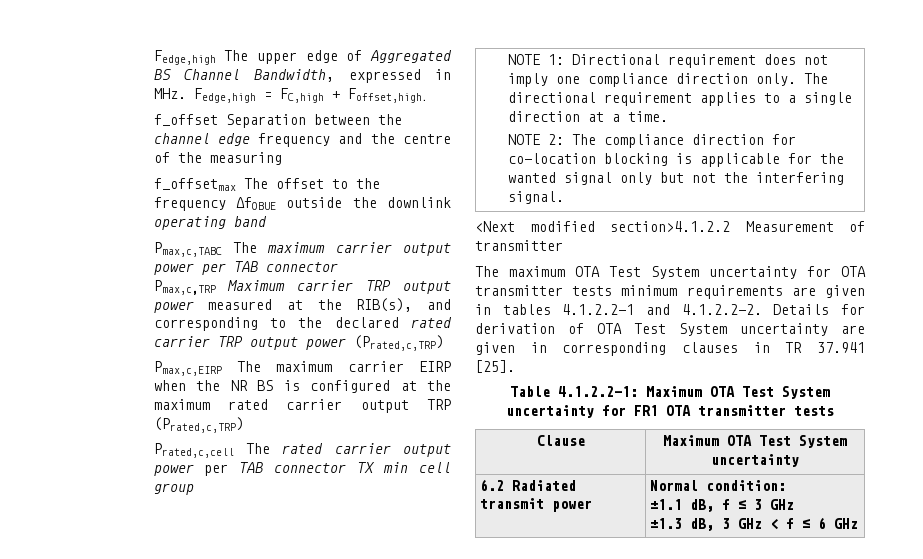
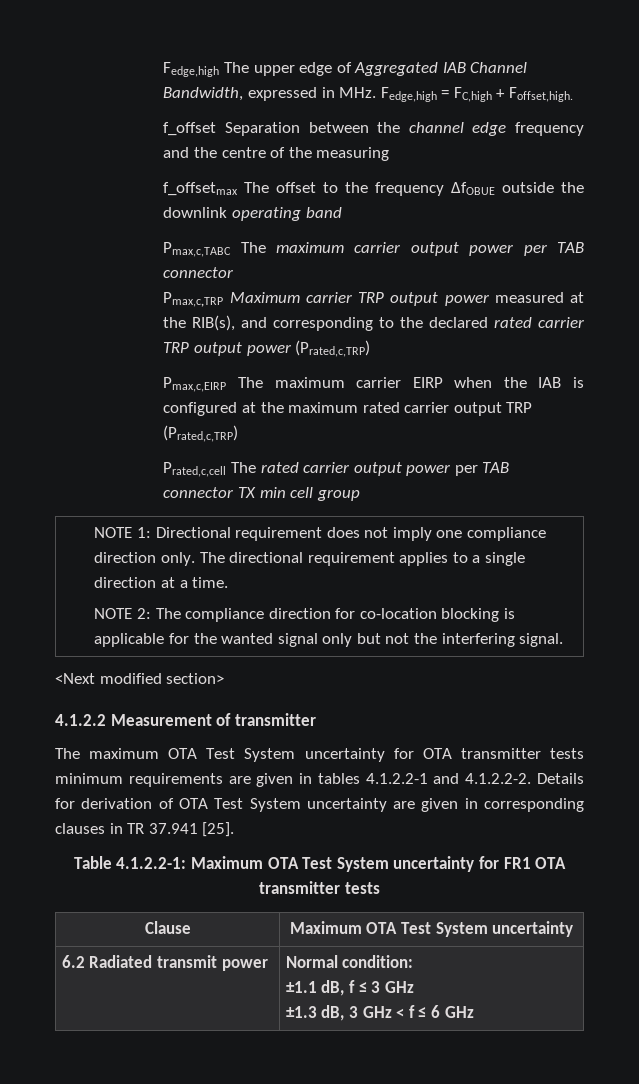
- Fedge,high The upper edge of Aggregated BS Channel Bandwidth, expressed in MHz. Fedge,high = FC,high + Foffset,high.
+ Fedge,high The upper edge of Aggregated IAB Channel Bandwidth, expressed in MHz. Fedge,high = FC,high + Foffset,high.
- Pmax,c,EIRP The maximum carrier EIRP when the NR BS is configured at the maximum rated carrier output TRP (Prated,c,TRP)
+ Pmax,c,EIRP The maximum carrier EIRP when the IAB is configured at the maximum rated carrier output TRP (Prated,c,TRP)
- <Next modified section>4.1.2.2 Measurement of transmitter
+ <Next modified section>
+ 4.1.2.2 Measurement of transmitter

